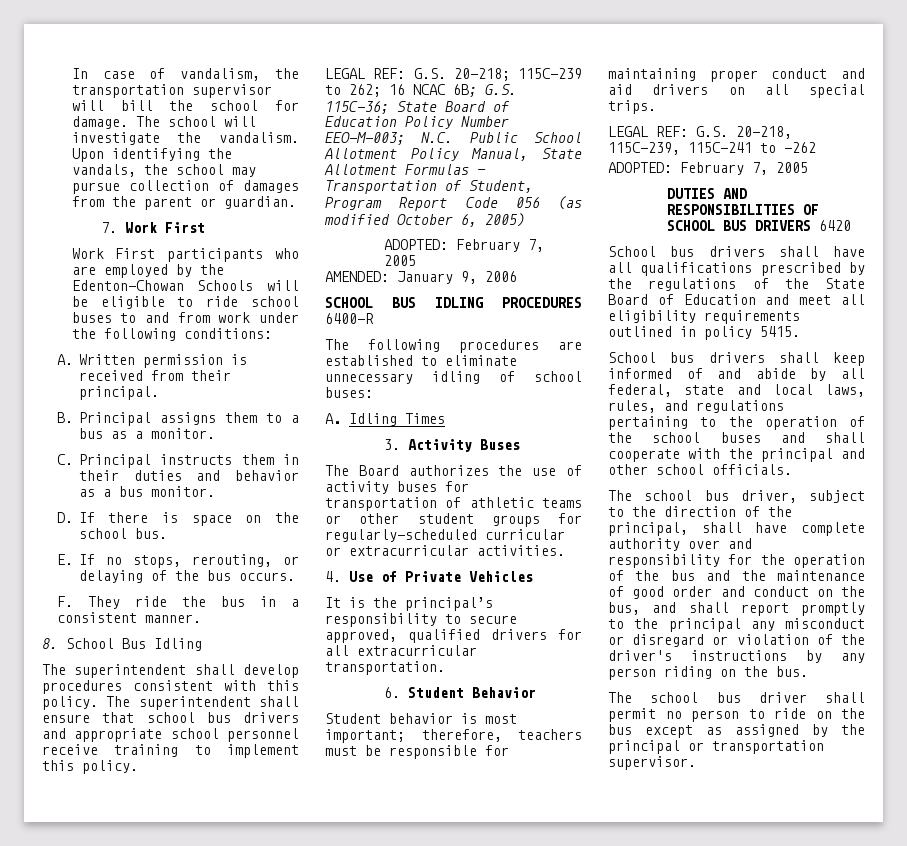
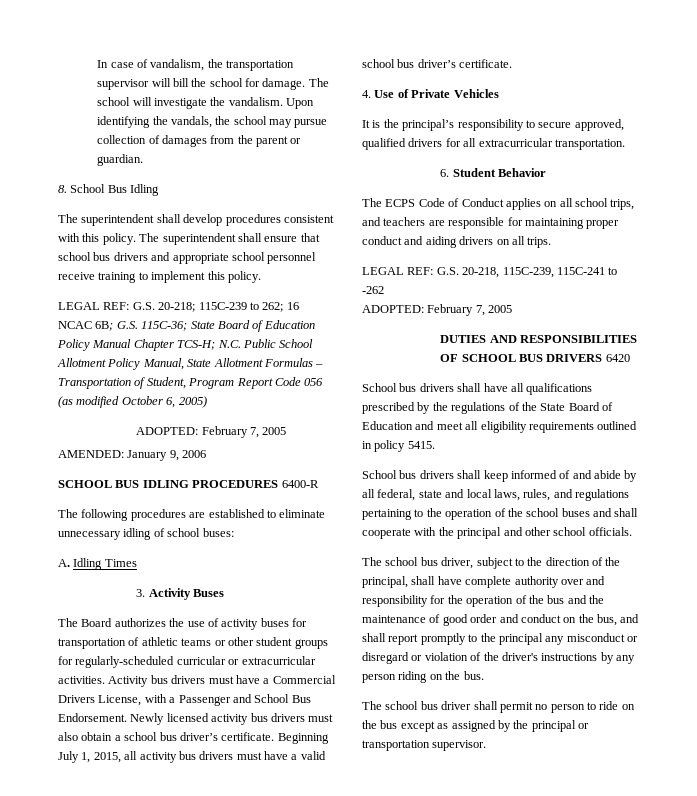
- 7. Work First
- Work First participants who are employed by the Edenton-Chowan Schools will be eligible to ride school buses to and from work under the following conditions:
- A. Written permission is received from their principal.
- B. Principal assigns them to a bus as a monitor.
- C. Principal instructs them in their duties and behavior as a bus monitor.
- D. If there is space on the school bus.
- E. If no stops, rerouting, or delaying of the bus occurs.
- F. They ride the bus in a consistent manner.
- LEGAL REF: G.S. 20-218; 115C-239 to 262; 16 NCAC 6B; G.S. 115C-36; State Board of Education Policy Number EEO-M-003; N.C. Public School Allotment Policy Manual, State Allotment Formulas – Transportation of Student, Program Report Code 056 (as modified October 6, 2005)
+ LEGAL REF: G.S. 20-218; 115C-239 to 262; 16 NCAC 6B; G.S. 115C-36; State Board of Education Policy Manual Chapter TCS-H; N.C. Public School Allotment Policy Manual, State Allotment Formulas – Transportation of Student, Program Report Code 056 (as modified October 6, 2005)
+ Activity bus drivers must have a Commercial Drivers License, with a Passenger and School Bus Endorsement. Newly licensed activity bus drivers must also obtain a school bus driver’s certificate. Beginning July 1, 2015, all activity bus drivers must have a valid school bus driver’s certificate.
- Student behavior is most important; therefore, teachers must be responsible for maintaining proper conduct and aid drivers on all special trips.
+ The ECPS Code of Conduct applies on all school trips, and teachers are responsible for maintaining proper conduct and aiding drivers on all trips.

